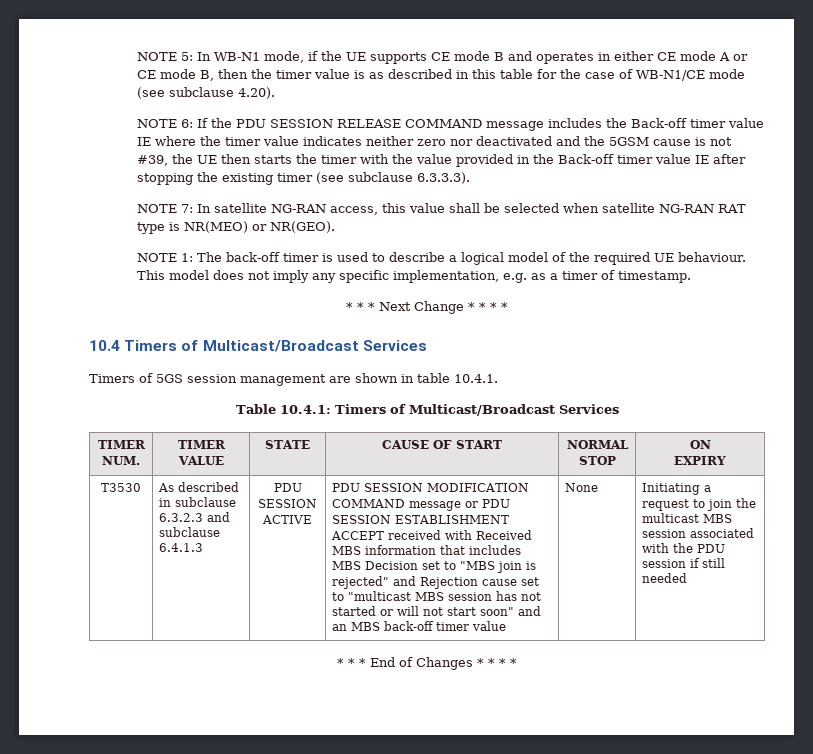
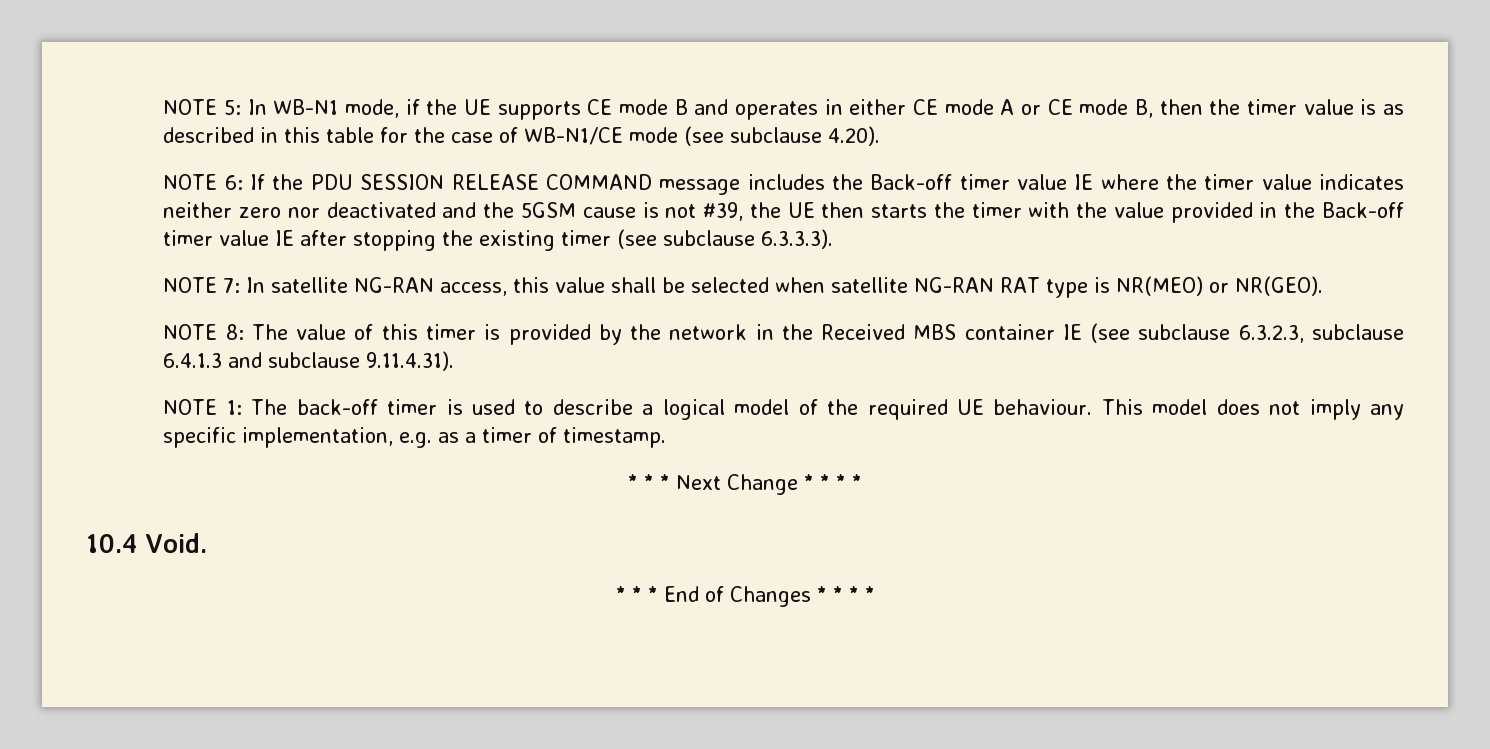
+ NOTE 8: The value of this timer is provided by the network in the Received MBS container IE (see subclause 6.3.2.3, subclause 6.4.1.3 and subclause 9.11.4.31).
- 10.4 Timers of Multicast/Broadcast Services
- Timers of 5GS session management are shown in table 10.4.1.
- Table 10.4.1: Timers of Multicast/Broadcast Services
- TIMER NUM. | TIMER VALUE | STATE | CAUSE OF START | NORMAL STOP | ON
- EXPIRY
- T3530 | As described in subclause 6.3.2.3 and subclause 6.4.1.3 | PDU SESSION ACTIVE | PDU SESSION MODIFICATION COMMAND message or PDU SESSION ESTABLISHMENT ACCEPT received with Received MBS information that includes MBS Decision set to "MBS join is rejected" and Rejection cause set to "multicast MBS session has not started or will not start soon" and an MBS back-off timer value | None | Initiating a request to join the multicast MBS session associated with the PDU session if still needed
+ 10.4 Void.

